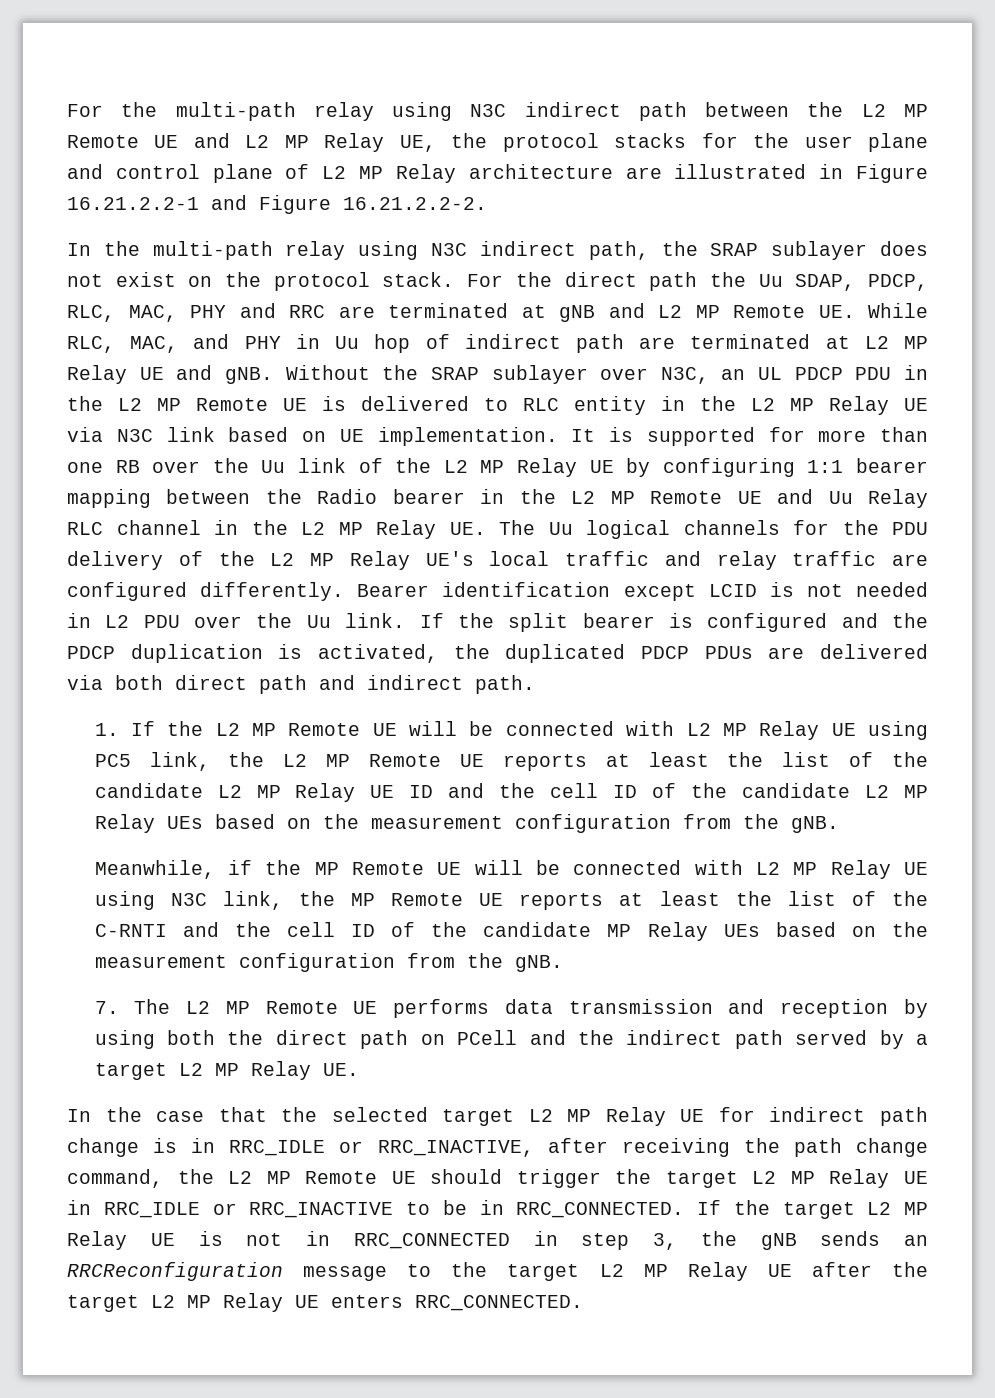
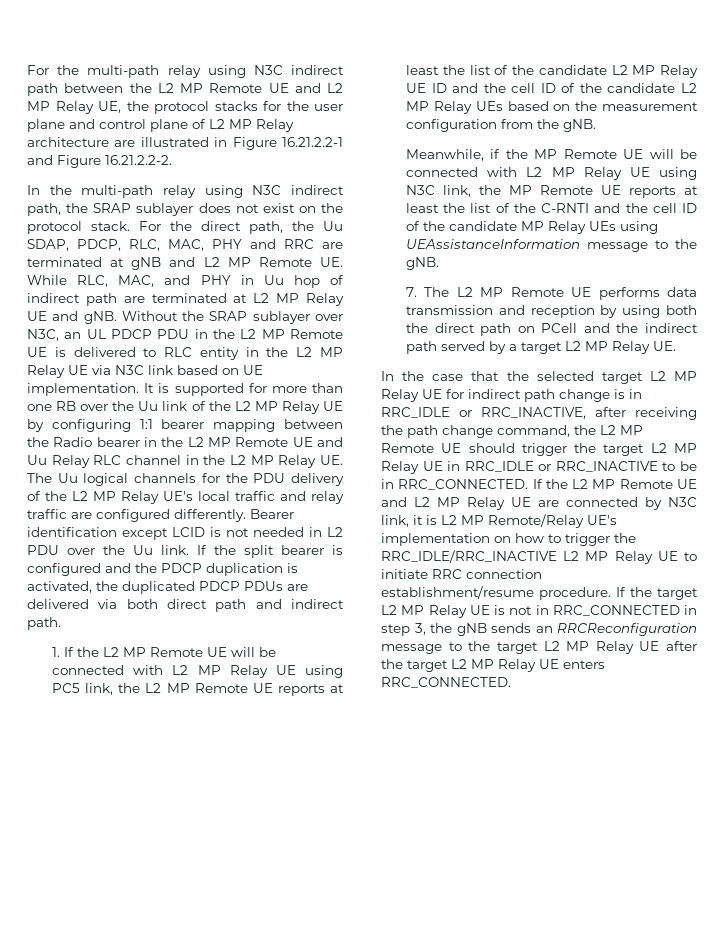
- For the direct path the Uu SDAP, PDCP, RLC, MAC, PHY and RRC are terminated at gNB and L2 MP Remote UE. While RLC, MAC, and PHY in Uu hop of indirect path are terminated at L2 MP Relay UE and gNB.
+ For the direct path, the Uu SDAP, PDCP, RLC, MAC, PHY and RRC are terminated at gNB and L2 MP Remote UE. While RLC, MAC, and PHY in Uu hop of indirect path are terminated at L2 MP Relay UE and gNB.
- Meanwhile, if the MP Remote UE will be connected with L2 MP Relay UE using N3C link, the MP Remote UE reports at least the list of the C-RNTI and the cell ID of the candidate MP Relay UEs based on the measurement configuration from the gNB.
+ Meanwhile, if the MP Remote UE will be connected with L2 MP Relay UE using N3C link, the MP Remote UE reports at least the list of the C-RNTI and the cell ID of the candidate MP Relay UEs using UEAssistanceInformation message to the gNB.
- If the target L2 MP Relay UE is not in RRC_CONNECTED in step 3, the gNB sends an RRCReconfiguration message to the target L2 MP Relay UE after the target L2 MP Relay UE enters RRC_CONNECTED.
+ If the L2 MP Remote UE and L2 MP Relay UE are connected by N3C link, it is L2 MP Remote/Relay UE's implementation on how to trigger the RRC_IDLE/RRC_INACTIVE L2 MP Relay UE to initiate RRC connection establishment/resume procedure. If the target L2 MP Relay UE is not in RRC_CONNECTED in step 3, the gNB sends an RRCReconfiguration message to the target L2 MP Relay UE after the target L2 MP Relay UE enters RRC_CONNECTED.

